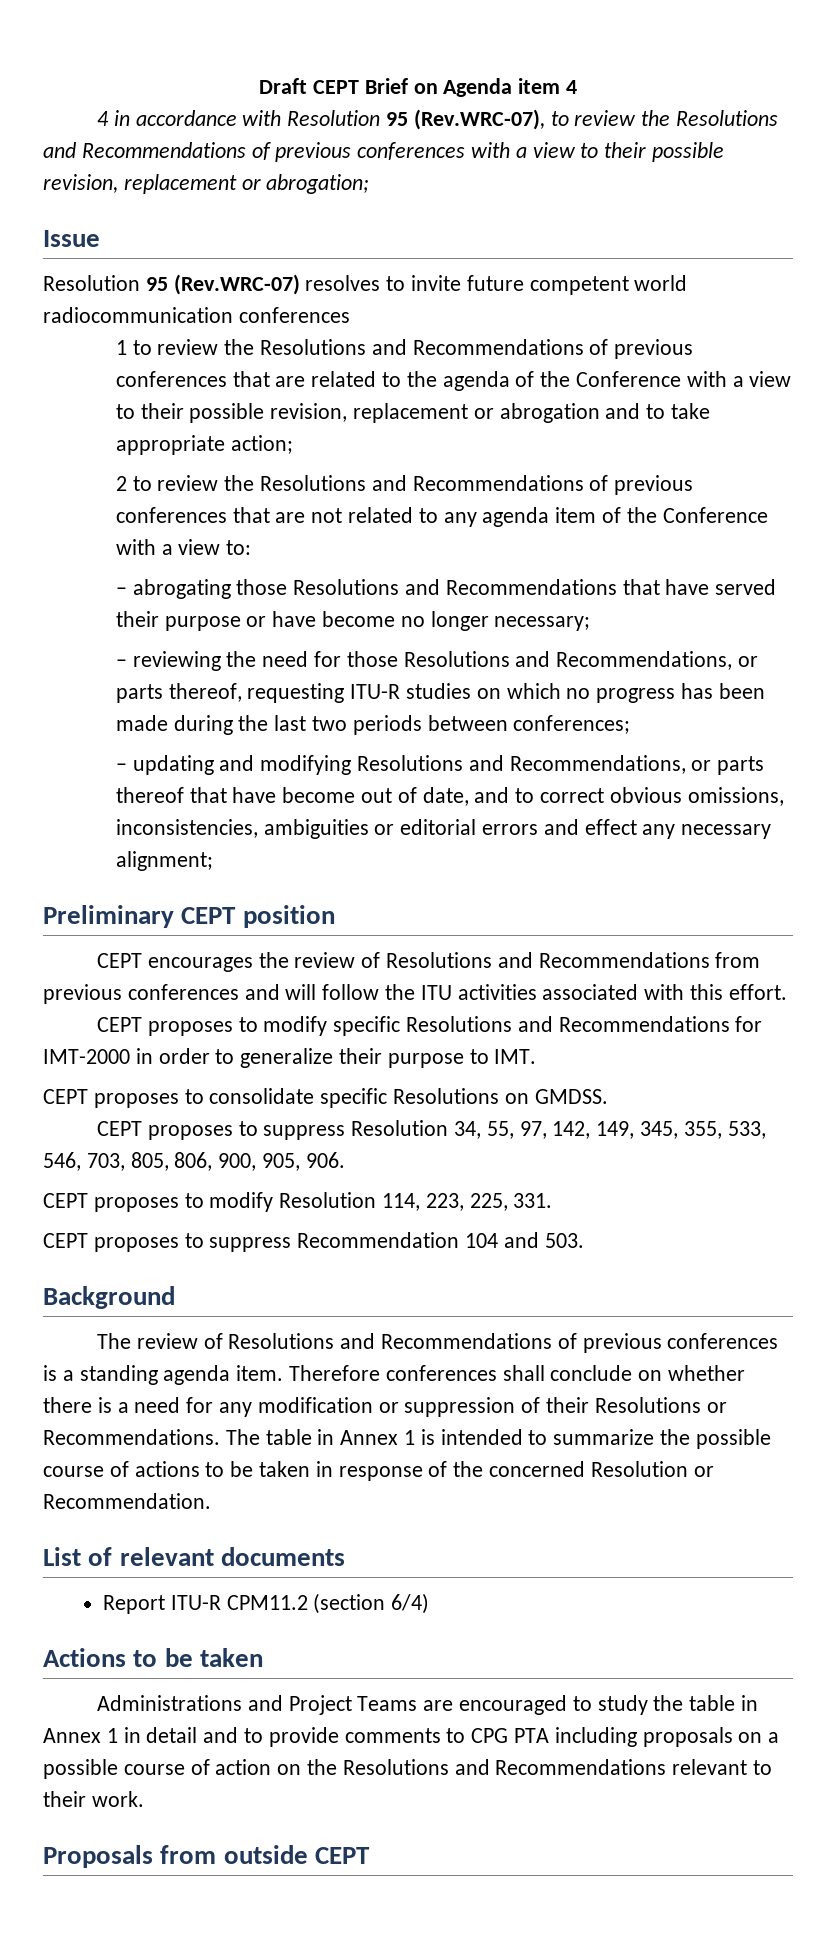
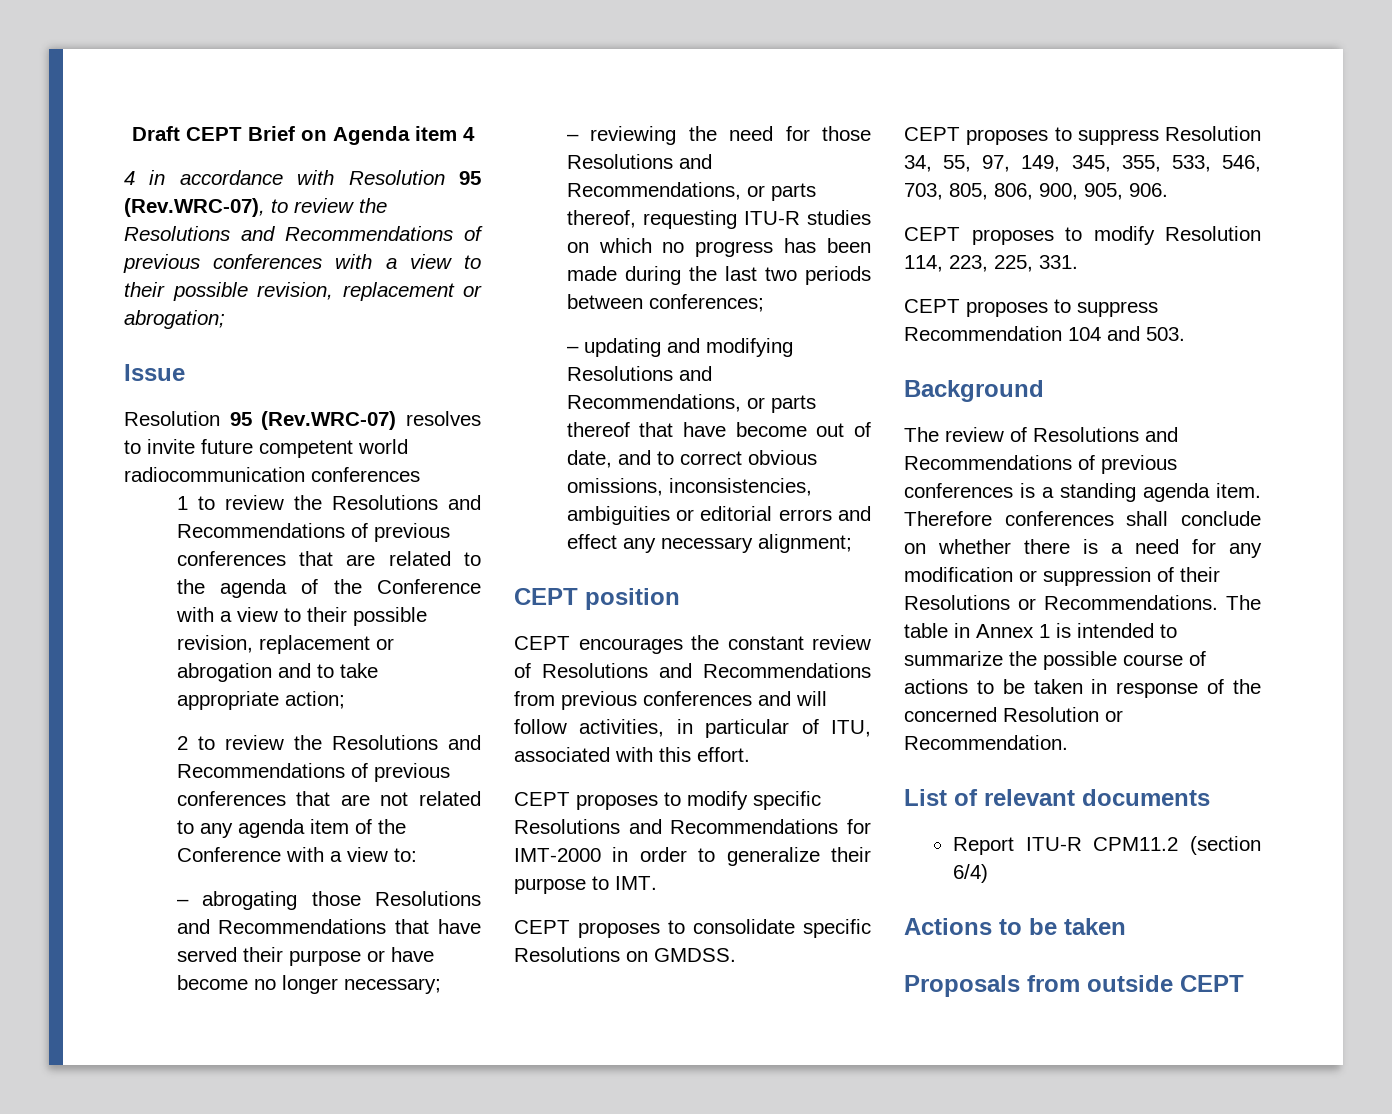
- Preliminary CEPT position
+ CEPT position
- CEPT encourages the review of Resolutions and Recommendations from previous conferences and will follow the ITU activities associated with this effort.
+ CEPT encourages the constant review of Resolutions and Recommendations from previous conferences and will follow activities, in particular of ITU, associated with this effort.
- CEPT proposes to suppress Resolution 34, 55, 97, 142, 149, 345, 355, 533, 546, 703, 805, 806, 900, 905, 906.
+ CEPT proposes to suppress Resolution 34, 55, 97, 149, 345, 355, 533, 546, 703, 805, 806, 900, 905, 906.
- Administrations and Project Teams are encouraged to study the table in Annex 1 in detail and to provide comments to CPG PTA including proposals on a possible course of action on the Resolutions and Recommendations relevant to their work.

